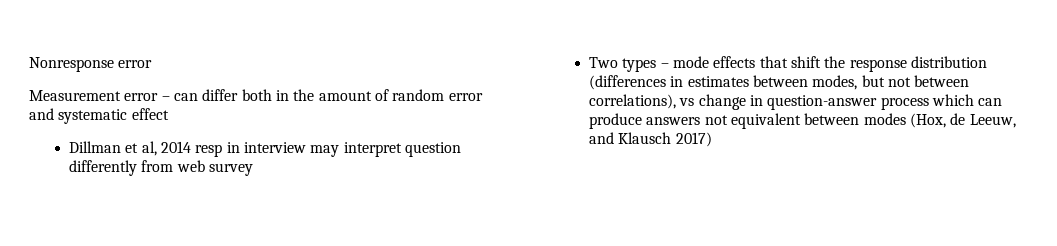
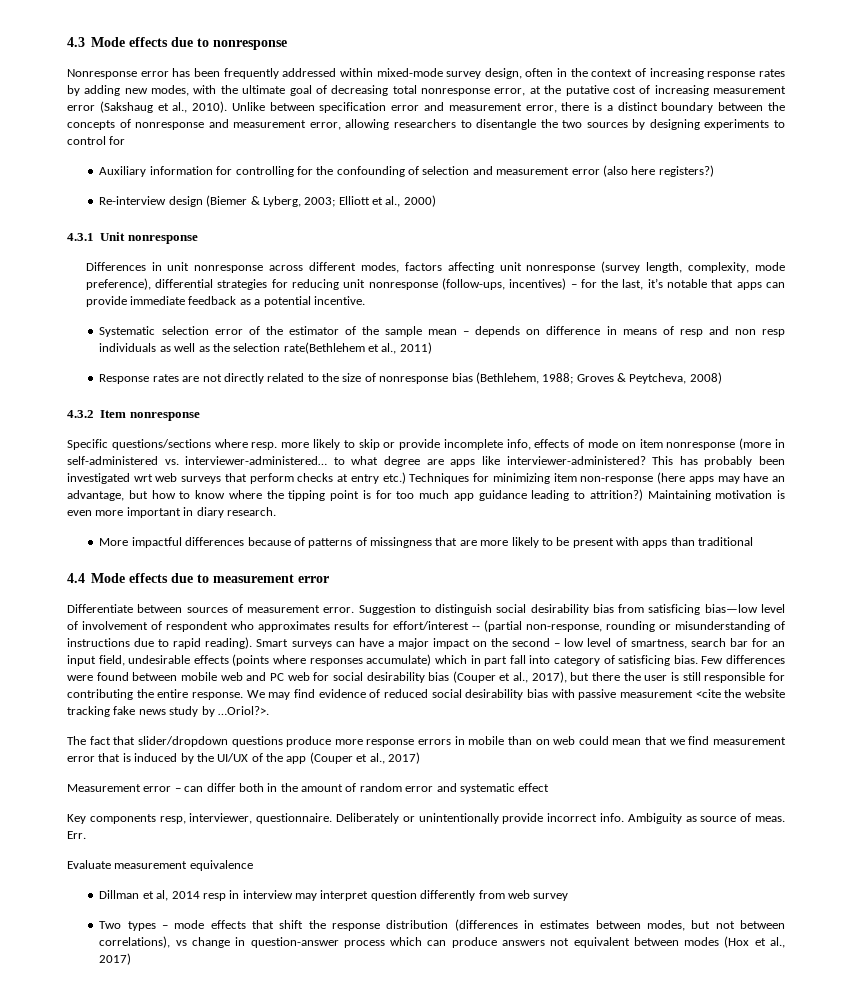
- Nonresponse error
+ 4.3 Mode effects due to nonresponse
+ Nonresponse error has been frequently addressed within mixed-mode survey design, often in the context of increasing response rates by adding new modes, with the ultimate goal of decreasing total nonresponse error, at the putative cost of increasing measurement error (Sakshaug et al., 2010). Unlike between specification error and measurement error, there is a distinct boundary between the concepts of nonresponse and measurement error, allowing researchers to disentangle the two sources by designing experiments to control for
+ Auxiliary information for controlling for the confounding of selection and measurement error (also here registers?)
+ Re-interview design (Biemer & Lyberg, 2003; Elliott et al., 2000)
+ 4.3.1 Unit nonresponse
+ Differences in unit nonresponse across different modes, factors affecting unit nonresponse (survey length, complexity, mode preference), differential strategies for reducing unit nonresponse (follow-ups, incentives) – for the last, it’s notable that apps can provide immediate feedback as a potential incentive.
+ Systematic selection error of the estimator of the sample mean – depends on difference in means of resp and non resp individuals as well as the selection rate(Bethlehem et al., 2011)
+ Response rates are not directly related to the size of nonresponse bias (Bethlehem, 1988; Groves & Peytcheva, 2008)
+ 4.3.2 Item nonresponse
+ Specific questions/sections where resp. more likely to skip or provide incomplete info, effects of mode on item nonresponse (more in self-administered vs. interviewer-administered… to what degree are apps like interviewer-administered? This has probably been investigated wrt web surveys that perform checks at entry etc.) Techniques for minimizing item non-response (here apps may have an advantage, but how to know where the tipping point is for too much app guidance leading to attrition?) Maintaining motivation is even more important in diary research.
+ More impactful differences because of patterns of missingness that are more likely to be present with apps than traditional
+ 4.4 Mode effects due to measurement error
+ Differentiate between sources of measurement error. Suggestion to distinguish social desirability bias from satisficing bias—low level of involvement of respondent who approximates results for effort/interest -- (partial non-response, rounding or misunderstanding of instructions due to rapid reading). Smart surveys can have a major impact on the second – low level of smartness, search bar for an input field, undesirable effects (points where responses accumulate) which in part fall into category of satisficing bias. Few differences were found between mobile web and PC web for social desirability bias (Couper et al., 2017), but there the user is still responsible for contributing the entire response. We may find evidence of reduced social desirability bias with passive measurement <cite the website tracking fake news study by …Oriol?>.
+ The fact that slider/dropdown questions produce more response errors in mobile than on web could mean that we find measurement error that is induced by the UI/UX of the app (Couper et al., 2017)
+ Key components resp, interviewer, questionnaire. Deliberately or unintentionally provide incorrect info. Ambiguity as source of meas. Err.
+ Evaluate measurement equivalence
- Two types – mode effects that shift the response distribution (differences in estimates between modes, but not between correlations), vs change in question-answer process which can produce answers not equivalent between modes (Hox, de Leeuw, and Klausch 2017)
+ Two types – mode effects that shift the response distribution (differences in estimates between modes, but not between correlations), vs change in question-answer process which can produce answers not equivalent between modes (Hox et al., 2017)

